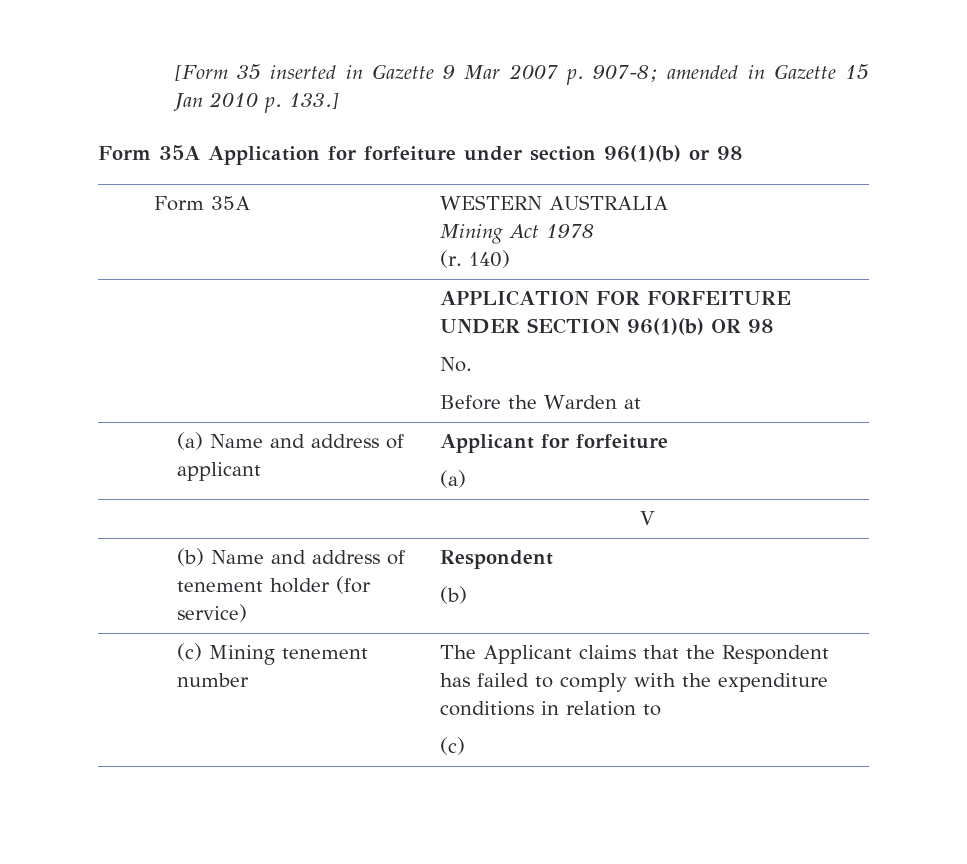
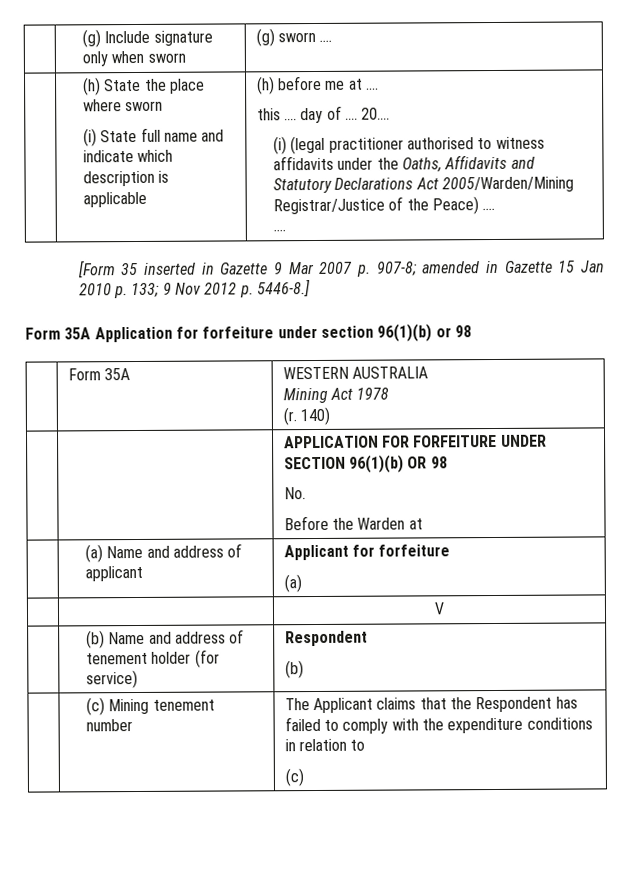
+ | (g) Include signature only when sworn | (g) sworn ....
+ | (h) State the place where sworn
+ (i) State full name and indicate which description is applicable | (h) before me at ....
+ this .... day of .... 20....
+ (i) (legal practitioner authorised to witness affidavits under the Oaths, Affidavits and Statutory Declarations Act 2005/Warden/Mining Registrar/Justice of the Peace) ....
+ ....
- [Form 35 inserted in Gazette 9 Mar 2007 p. 907-8; amended in Gazette 15 Jan 2010 p. 133.]
+ [Form 35 inserted in Gazette 9 Mar 2007 p. 907-8; amended in Gazette 15 Jan 2010 p. 133; 9 Nov 2012 p. 5446-8.]

